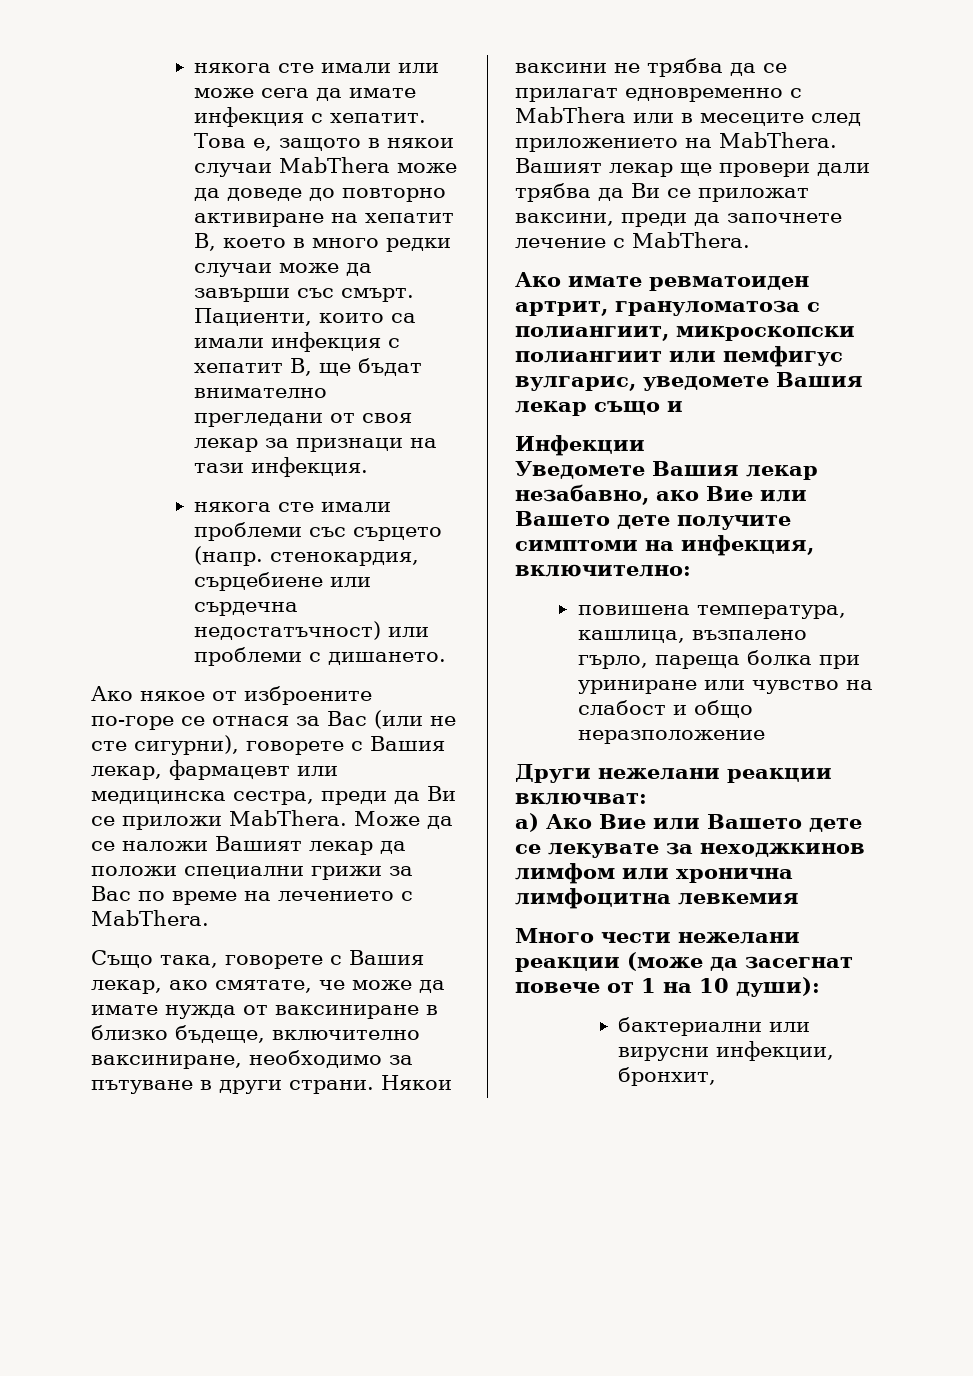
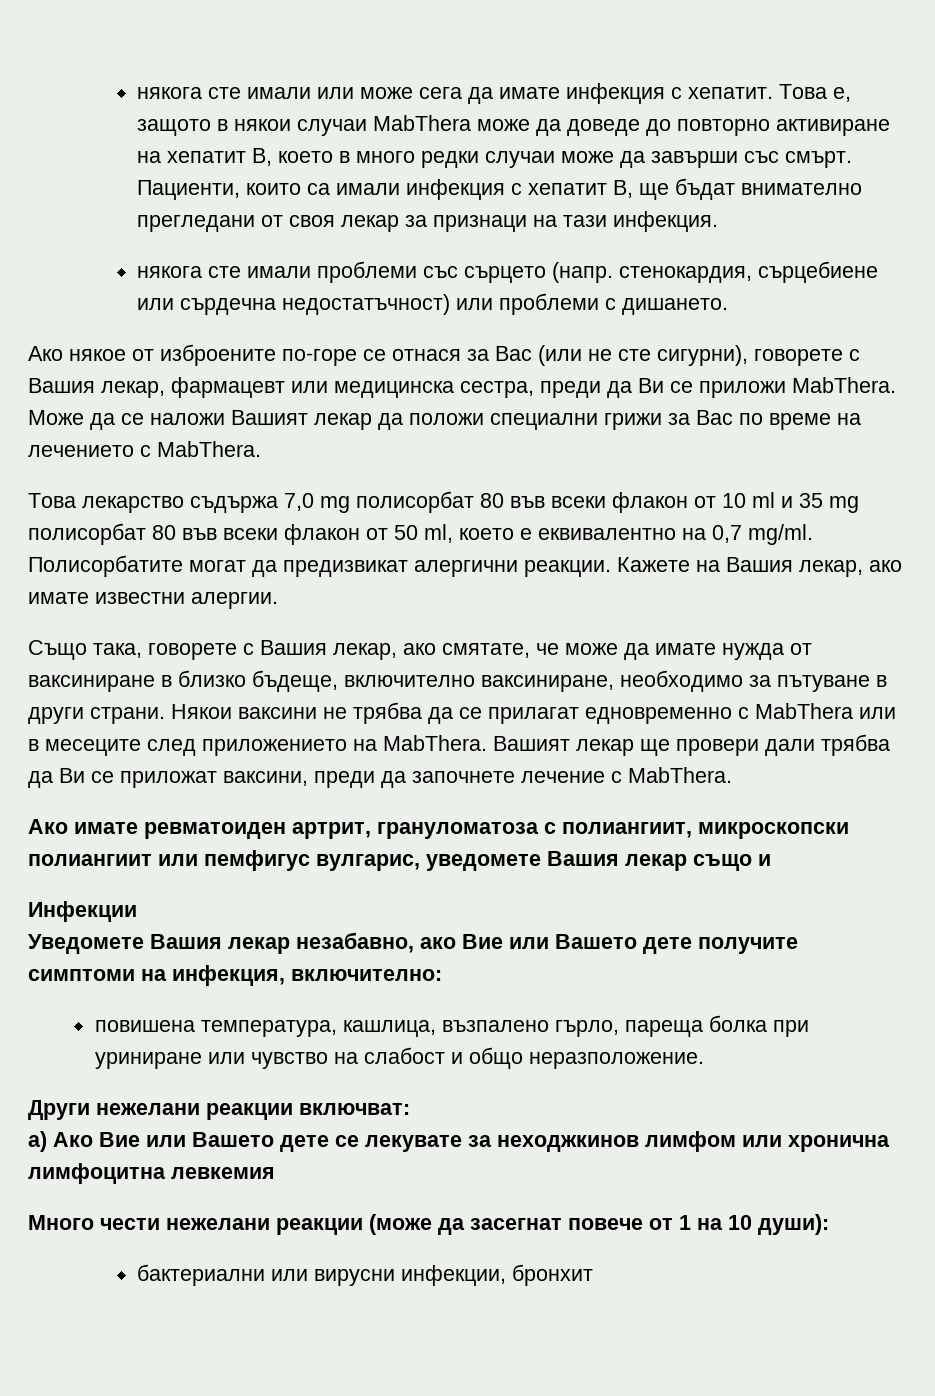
+ Това лекарство съдържа 7,0 mg полисорбат 80 във всеки флакон от 10 ml и 35 mg полисорбат 80 във всеки флакон от 50 ml, което е еквивалентно на 0,7 mg/ml. Полисорбатите могат да предизвикат алергични реакции. Кажете на Вашия лекар, ако имате известни алергии.
- повишена температура, кашлица, възпалено гърло, пареща болка при уриниране или чувство на слабост и общо неразположение
+ повишена температура, кашлица, възпалено гърло, пареща болка при уриниране или чувство на слабост и общо неразположение.
- бактериални или вирусни инфекции, бронхит,
+ бактериални или вирусни инфекции, бронхит

